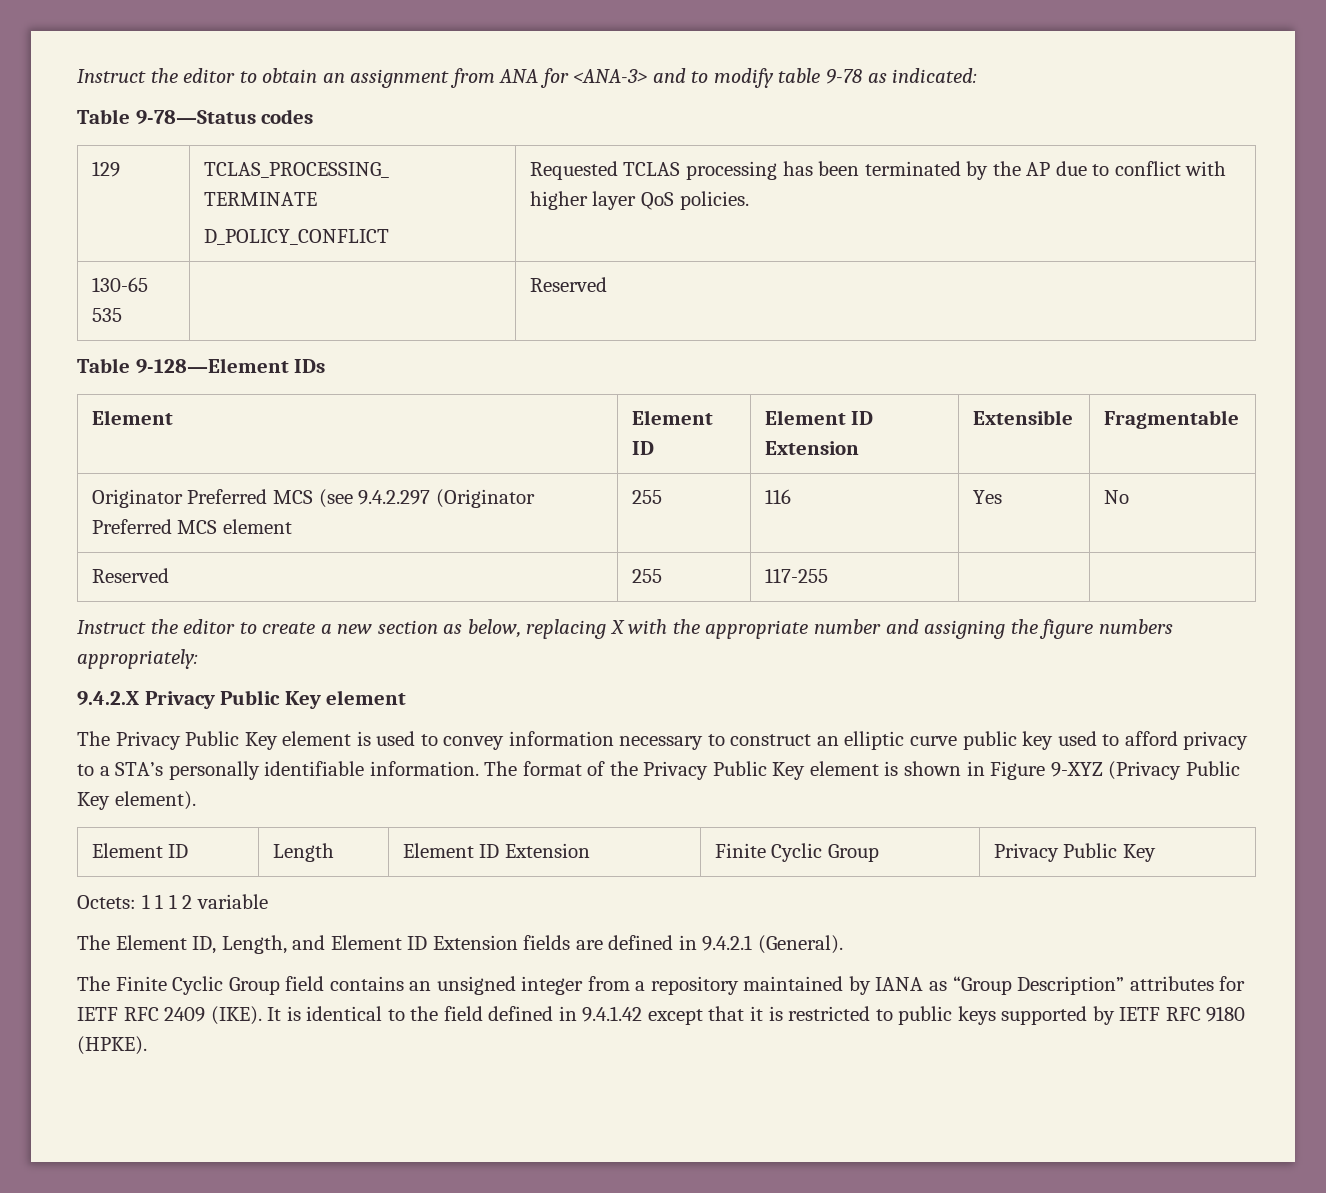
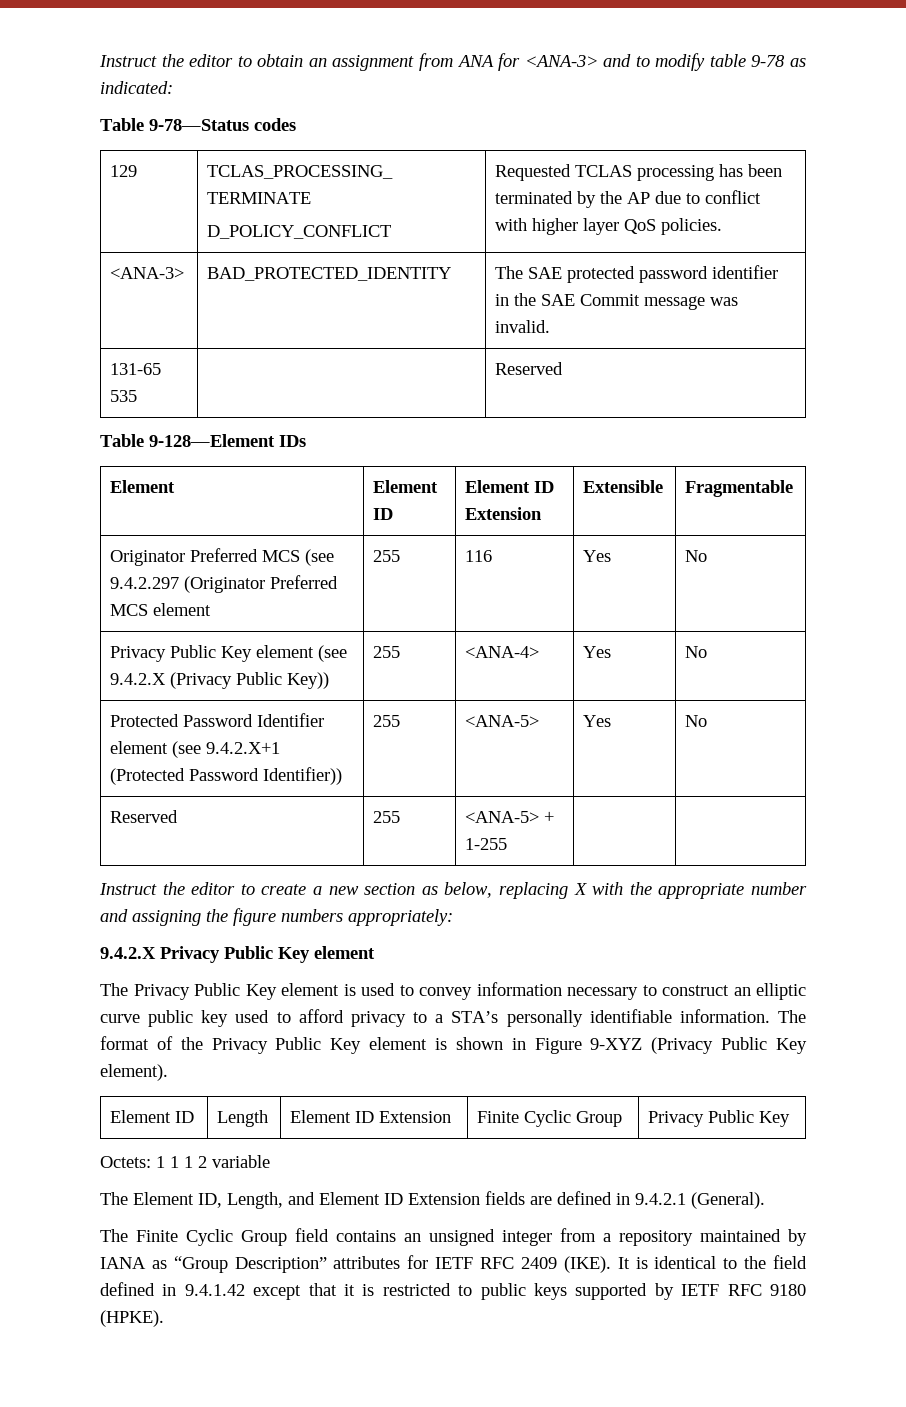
- 130-65 535 | | Reserved
+ <ANA-3> | BAD_PROTECTED_IDENTITY | The SAE protected password identifier in the SAE Commit message was invalid.
+ 131-65 535 | | Reserved
+ Privacy Public Key element (see 9.4.2.X (Privacy Public Key)) | 255 | <ANA-4> | Yes | No
+ Protected Password Identifier element (see 9.4.2.X+1 (Protected Password Identifier)) | 255 | <ANA-5> | Yes | No
- Reserved | 255 | 117-255 | |
+ Reserved | 255 | <ANA-5> + 1-255 | |

